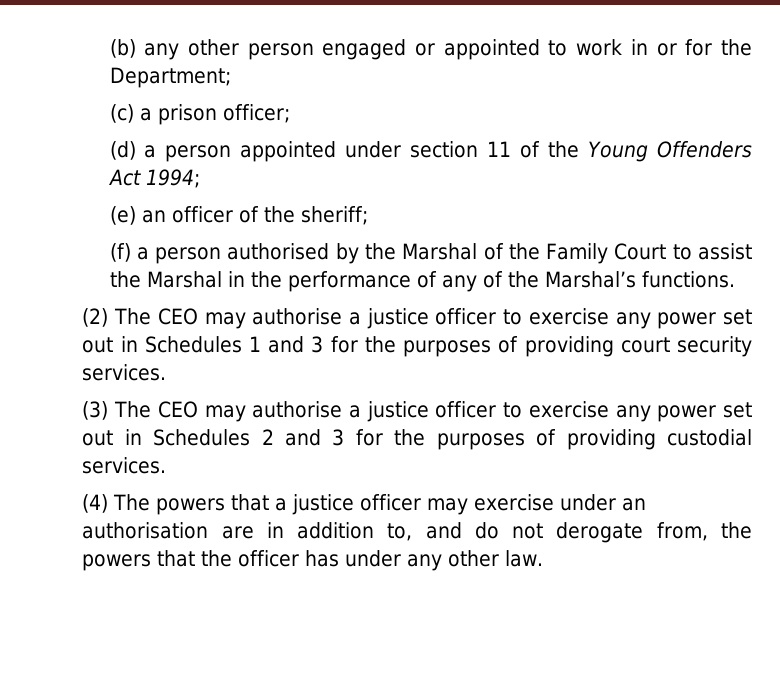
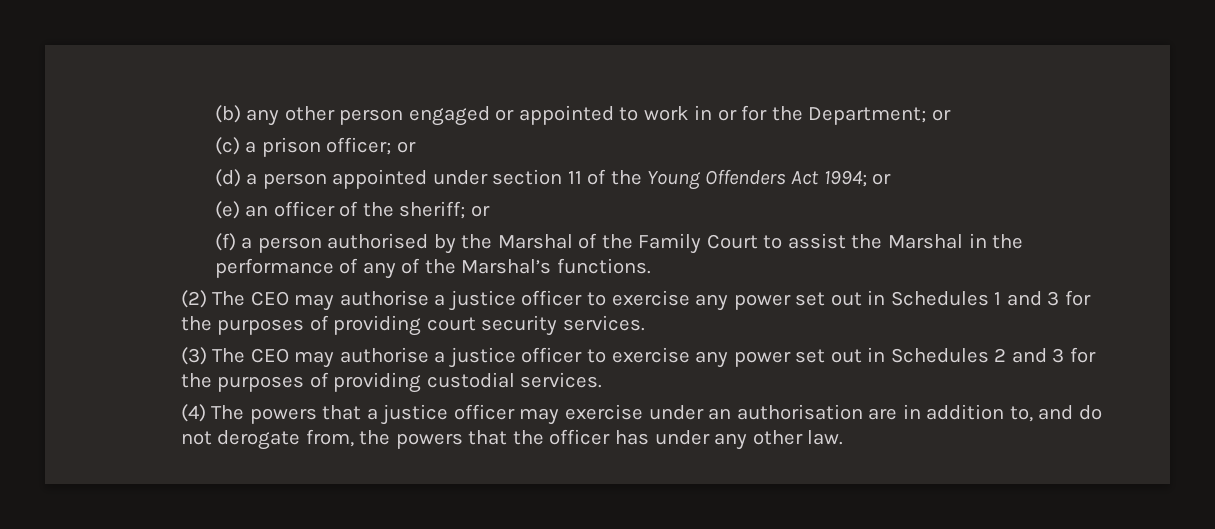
- (b) any other person engaged or appointed to work in or for the Department;
+ (b) any other person engaged or appointed to work in or for the Department; or
- (c) a prison officer;
+ (c) a prison officer; or
- (d) a person appointed under section 11 of the Young Offenders Act 1994;
+ (d) a person appointed under section 11 of the Young Offenders Act 1994; or
- (e) an officer of the sheriff;
+ (e) an officer of the sheriff; or

